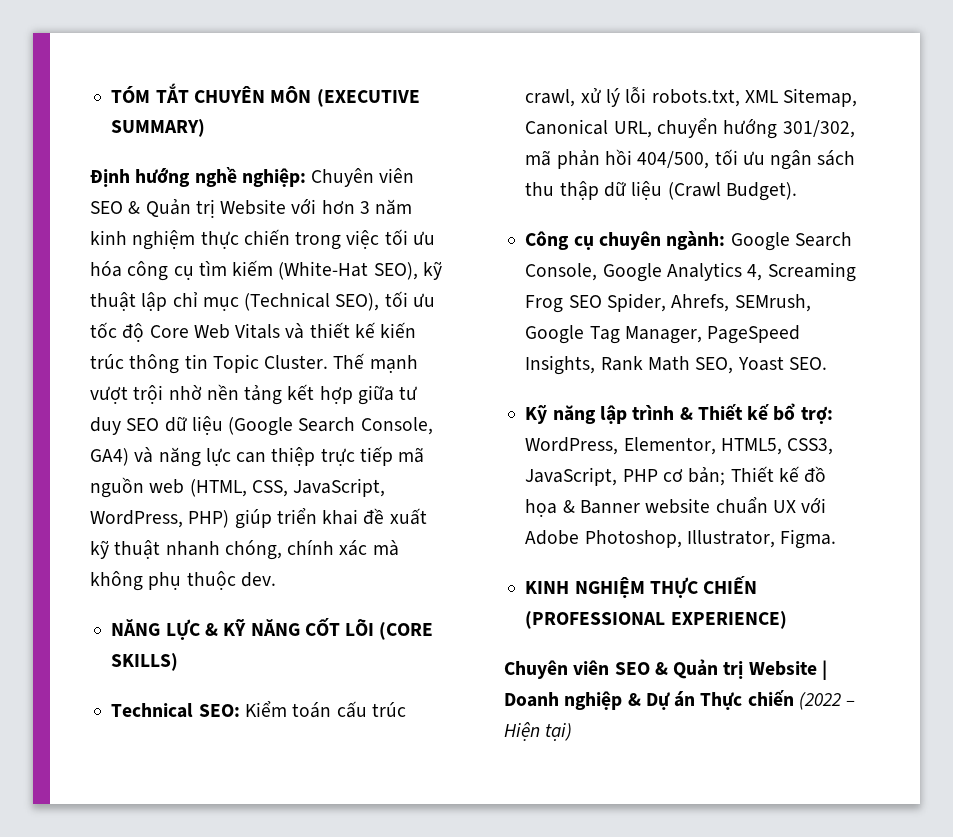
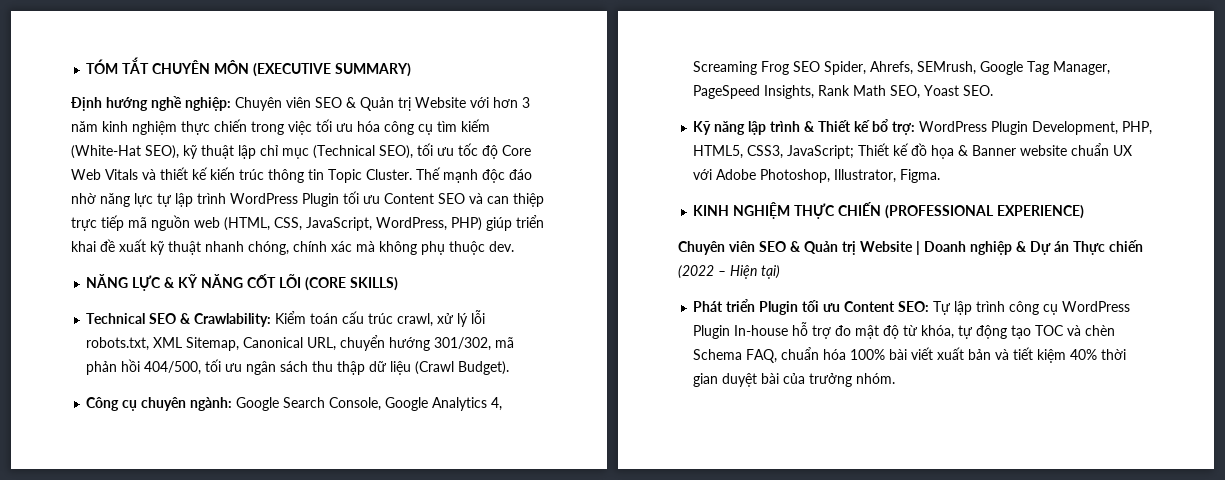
- Thế mạnh vượt trội nhờ nền tảng kết hợp giữa tư duy SEO dữ liệu (Google Search Console, GA4) và năng lực can thiệp trực tiếp mã nguồn web (HTML, CSS, JavaScript, WordPress, PHP) giúp triển khai đề xuất kỹ thuật nhanh chóng, chính xác mà không phụ thuộc dev.
+ Thế mạnh độc đáo nhờ năng lực tự lập trình WordPress Plugin tối ưu Content SEO và can thiệp trực tiếp mã nguồn web (HTML, CSS, JavaScript, WordPress, PHP) giúp triển khai đề xuất kỹ thuật nhanh chóng, chính xác mà không phụ thuộc dev.
- Technical SEO: Kiểm toán cấu trúc crawl, xử lý lỗi robots.txt, XML Sitemap, Canonical URL, chuyển hướng 301/302, mã phản hồi 404/500, tối ưu ngân sách thu thập dữ liệu (Crawl Budget).
+ Technical SEO & Crawlability: Kiểm toán cấu trúc crawl, xử lý lỗi robots.txt, XML Sitemap, Canonical URL, chuyển hướng 301/302, mã phản hồi 404/500, tối ưu ngân sách thu thập dữ liệu (Crawl Budget).
- Kỹ năng lập trình & Thiết kế bổ trợ: WordPress, Elementor, HTML5, CSS3, JavaScript, PHP cơ bản; Thiết kế đồ họa & Banner website chuẩn UX với Adobe Photoshop, Illustrator, Figma.
+ Kỹ năng lập trình & Thiết kế bổ trợ: WordPress Plugin Development, PHP, HTML5, CSS3, JavaScript; Thiết kế đồ họa & Banner website chuẩn UX với Adobe Photoshop, Illustrator, Figma.
+ Phát triển Plugin tối ưu Content SEO: Tự lập trình công cụ WordPress Plugin In-house hỗ trợ đo mật độ từ khóa, tự động tạo TOC và chèn Schema FAQ, chuẩn hóa 100% bài viết xuất bản và tiết kiệm 40% thời gian duyệt bài của trưởng nhóm.

